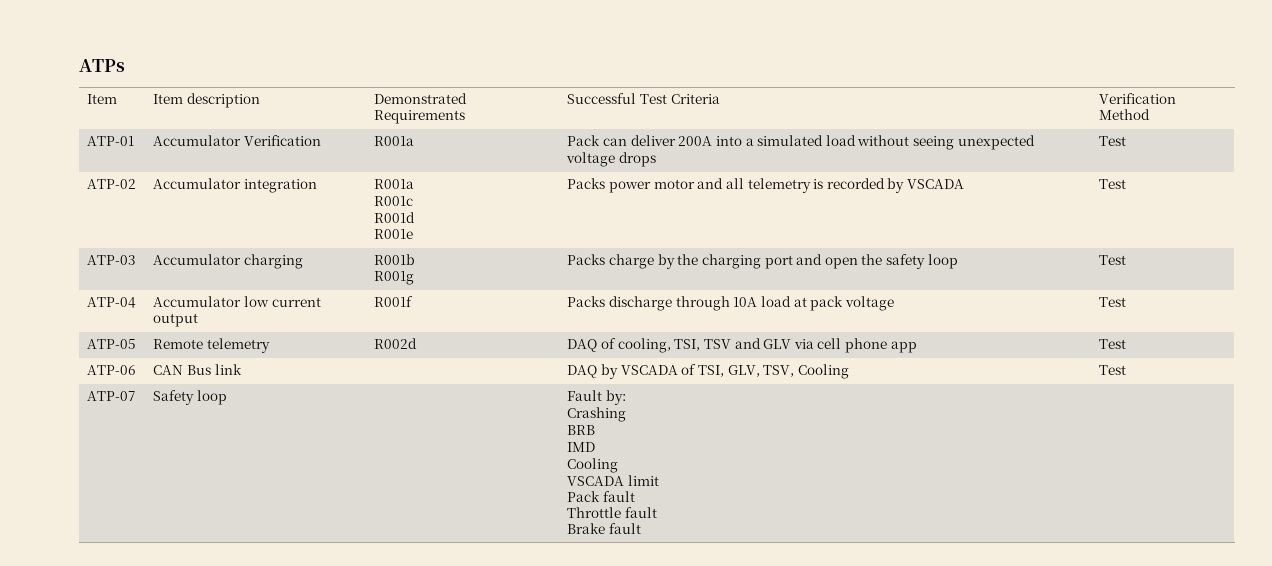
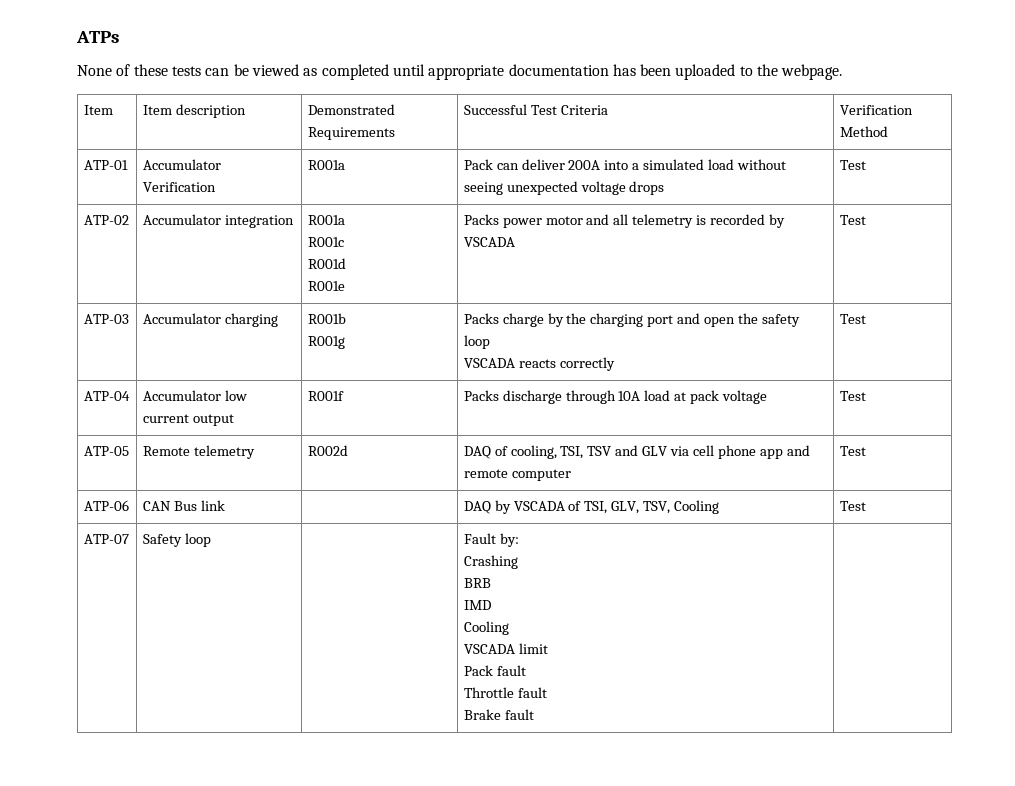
+ None of these tests can be viewed as completed until appropriate documentation has been uploaded to the webpage.
  ATP-03 | Accumulator charging | R001b
- R001g | Packs charge by the charging port and open the safety loop | Test
+ R001g | Packs charge by the charging port and open the safety loop
+ VSCADA reacts correctly | Test
- ATP-05 | Remote telemetry | R002d | DAQ of cooling, TSI, TSV and GLV via cell phone app | Test
+ ATP-05 | Remote telemetry | R002d | DAQ of cooling, TSI, TSV and GLV via cell phone app and remote computer | Test

